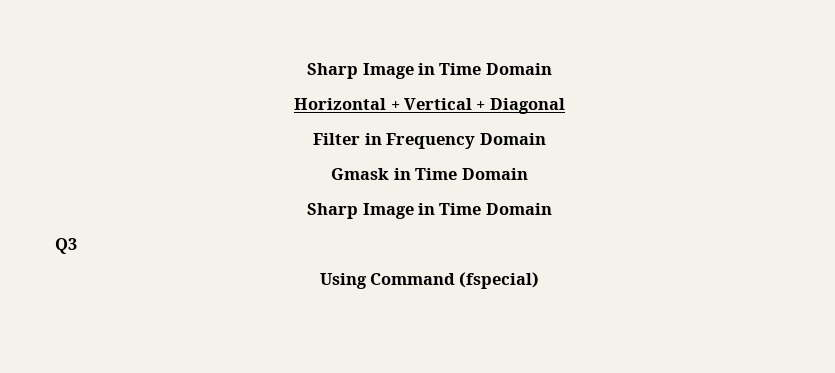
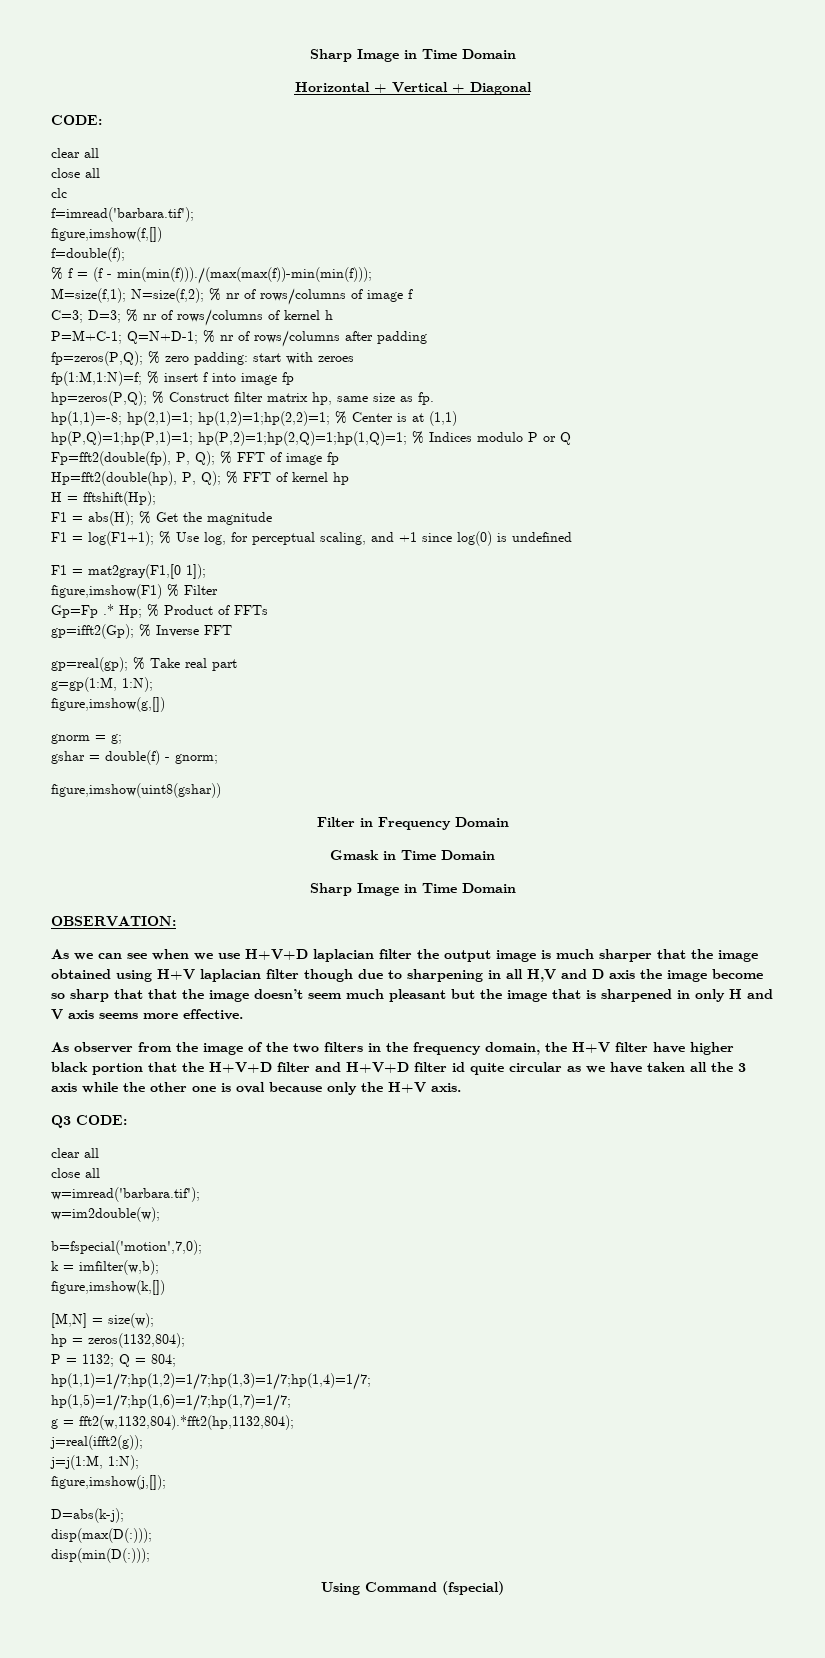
  Horizontal + Vertical + Diagonal
+ CODE:
+ clear all
+ close all
+ clc
+ f=imread('barbara.tif');
+ figure,imshow(f,[])
+ f=double(f);
+ % f = (f - min(min(f)))./(max(max(f))-min(min(f)));
+ M=size(f,1); N=size(f,2); % nr of rows/columns of image f
+ C=3; D=3; % nr of rows/columns of kernel h
+ P=M+C-1; Q=N+D-1; % nr of rows/columns after padding
+ fp=zeros(P,Q); % zero padding: start with zeroes
+ fp(1:M,1:N)=f; % insert f into image fp
+ hp=zeros(P,Q); % Construct filter matrix hp, same size as fp.
+ hp(1,1)=-8; hp(2,1)=1; hp(1,2)=1;hp(2,2)=1; % Center is at (1,1)
+ hp(P,Q)=1;hp(P,1)=1; hp(P,2)=1;hp(2,Q)=1;hp(1,Q)=1; % Indices modulo P or Q
+ Fp=fft2(double(fp), P, Q); % FFT of image fp
+ Hp=fft2(double(hp), P, Q); % FFT of kernel hp
+ H = fftshift(Hp);
+ F1 = abs(H); % Get the magnitude
+ F1 = log(F1+1); % Use log, for perceptual scaling, and +1 since log(0) is undefined
+ F1 = mat2gray(F1,[0 1]);
+ figure,imshow(F1) % Filter
+ Gp=Fp .* Hp; % Product of FFTs
+ gp=ifft2(Gp); % Inverse FFT
+ gp=real(gp); % Take real part
+ g=gp(1:M, 1:N);
+ figure,imshow(g,[])
+ gnorm = g;
+ gshar = double(f) - gnorm;
+ figure,imshow(uint8(gshar))
- Q3
+ OBSERVATION:
+ As we can see when we use H+V+D laplacian filter the output image is much sharper that the image obtained using H+V laplacian filter though due to sharpening in all H,V and D axis the image become so sharp that that the image doesn’t seem much pleasant but the image that is sharpened in only H and V axis seems more effective.
+ As observer from the image of the two filters in the frequency domain, the H+V filter have higher black portion that the H+V+D filter and H+V+D filter id quite circular as we have taken all the 3 axis while the other one is oval because only the H+V axis.
+ Q3 CODE:
+ clear all
+ close all
+ w=imread('barbara.tif');
+ w=im2double(w);
+ b=fspecial('motion',7,0);
+ k = imfilter(w,b);
+ figure,imshow(k,[])
+ [M,N] = size(w);
+ hp = zeros(1132,804);
+ P = 1132; Q = 804;
+ hp(1,1)=1/7;hp(1,2)=1/7;hp(1,3)=1/7;hp(1,4)=1/7;
+ hp(1,5)=1/7;hp(1,6)=1/7;hp(1,7)=1/7;
+ g = fft2(w,1132,804).*fft2(hp,1132,804);
+ j=real(ifft2(g));
+ j=j(1:M, 1:N);
+ figure,imshow(j,[]);
+ D=abs(k-j);
+ disp(max(D(:)));
+ disp(min(D(:)));

